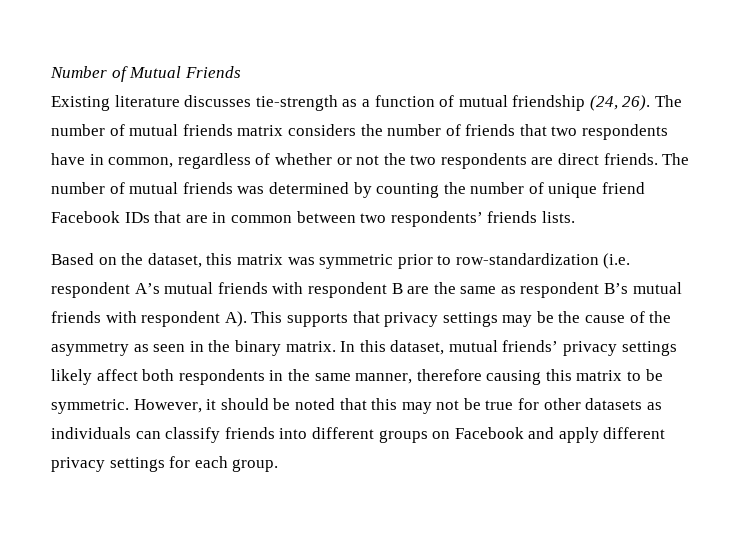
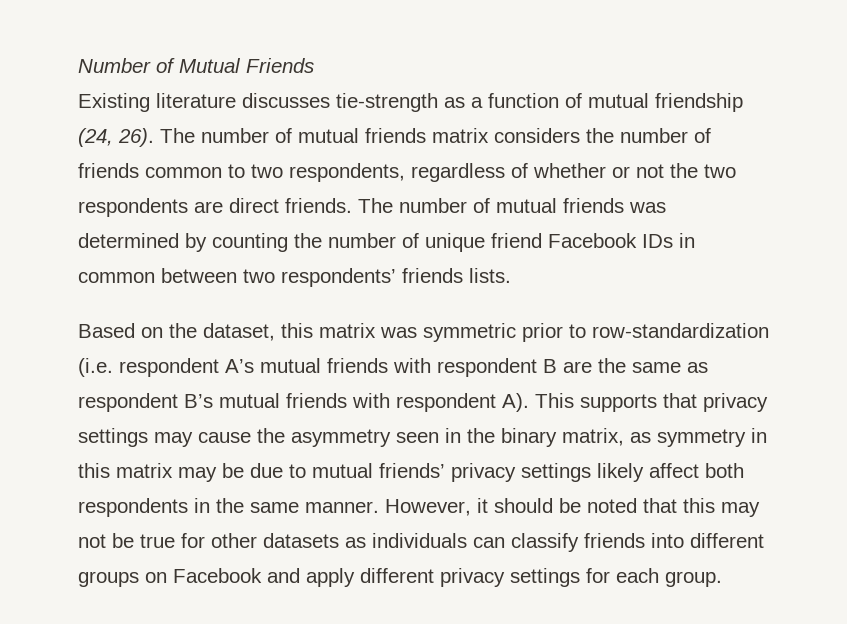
- The number of mutual friends matrix considers the number of friends that two respondents have in common, regardless of whether or not the two respondents are direct friends.
+ The number of mutual friends matrix considers the number of friends common to two respondents, regardless of whether or not the two respondents are direct friends.
- The number of mutual friends was determined by counting the number of unique friend Facebook IDs that are in common between two respondents’ friends lists.
+ The number of mutual friends was determined by counting the number of unique friend Facebook IDs in common between two respondents’ friends lists.
- Based on the dataset, this matrix was symmetric prior to row-standardization (i.e. respondent A’s mutual friends with respondent B are the same as respondent B’s mutual friends with respondent A). This supports that privacy settings may be the cause of the asymmetry as seen in the binary matrix. In this dataset, mutual friends’ privacy settings likely affect both respondents in the same manner, therefore causing this matrix to be symmetric.
+ Based on the dataset, this matrix was symmetric prior to row-standardization (i.e. respondent A’s mutual friends with respondent B are the same as respondent B’s mutual friends with respondent A). This supports that privacy settings may cause the asymmetry seen in the binary matrix, as symmetry in this matrix may be due to mutual friends’ privacy settings likely affect both respondents in the same manner.

